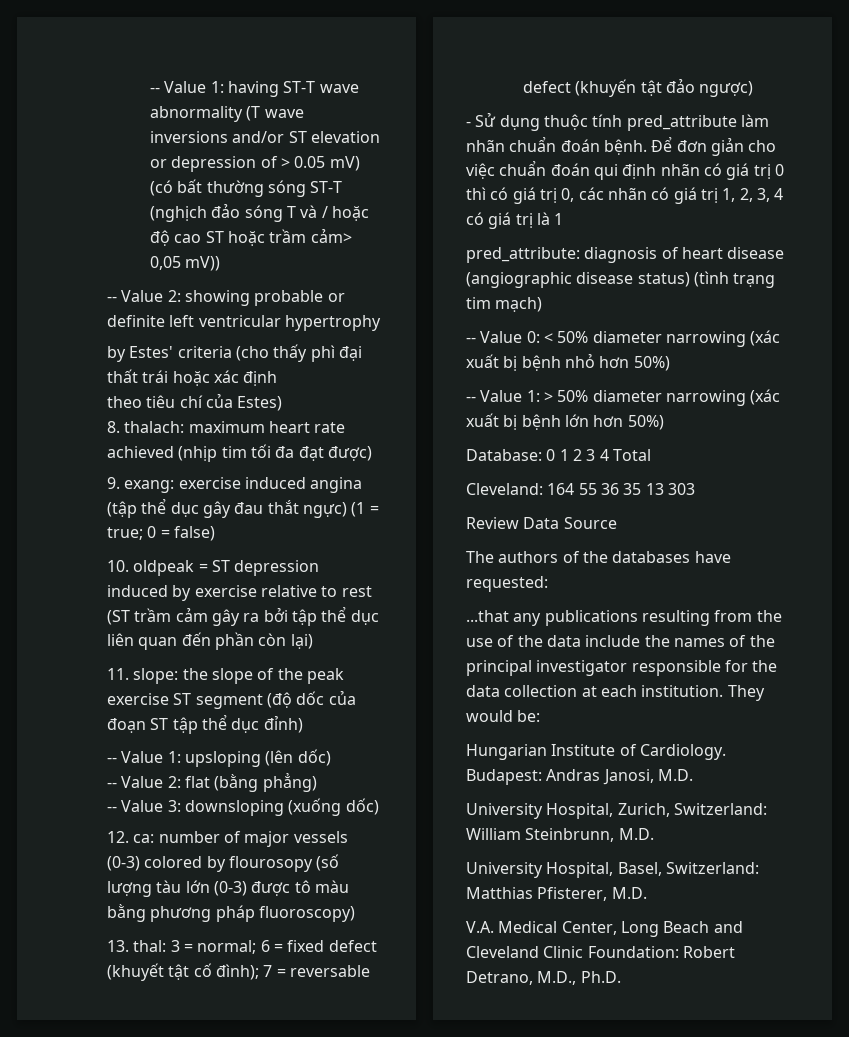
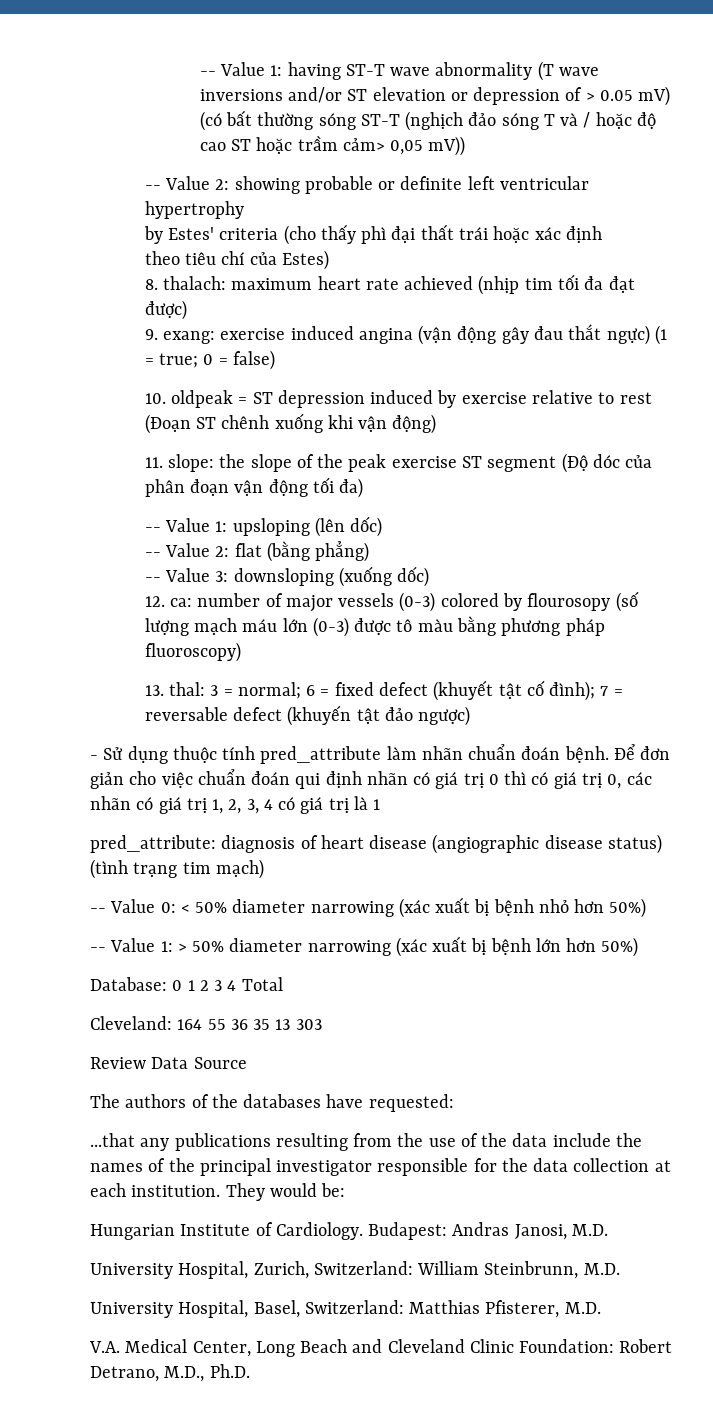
- 9. exang: exercise induced angina (tập thể dục gây đau thắt ngực) (1 = true; 0 = false)
+ 9. exang: exercise induced angina (vận động gây đau thắt ngực) (1 = true; 0 = false)
- 10. oldpeak = ST depression induced by exercise relative to rest (ST trầm cảm gây ra bởi tập thể dục liên quan đến phần còn lại)
+ 10. oldpeak = ST depression induced by exercise relative to rest (Đoạn ST chênh xuống khi vận động)
- 11. slope: the slope of the peak exercise ST segment (độ dốc của đoạn ST tập thể dục đỉnh)
+ 11. slope: the slope of the peak exercise ST segment (Độ dóc của phân đoạn vận động tối đa)
- 12. ca: number of major vessels (0-3) colored by flourosopy (số lượng tàu lớn (0-3) được tô màu bằng phương pháp fluoroscopy)
+ 12. ca: number of major vessels (0-3) colored by flourosopy (số lượng mạch máu lớn (0-3) được tô màu bằng phương pháp fluoroscopy)

